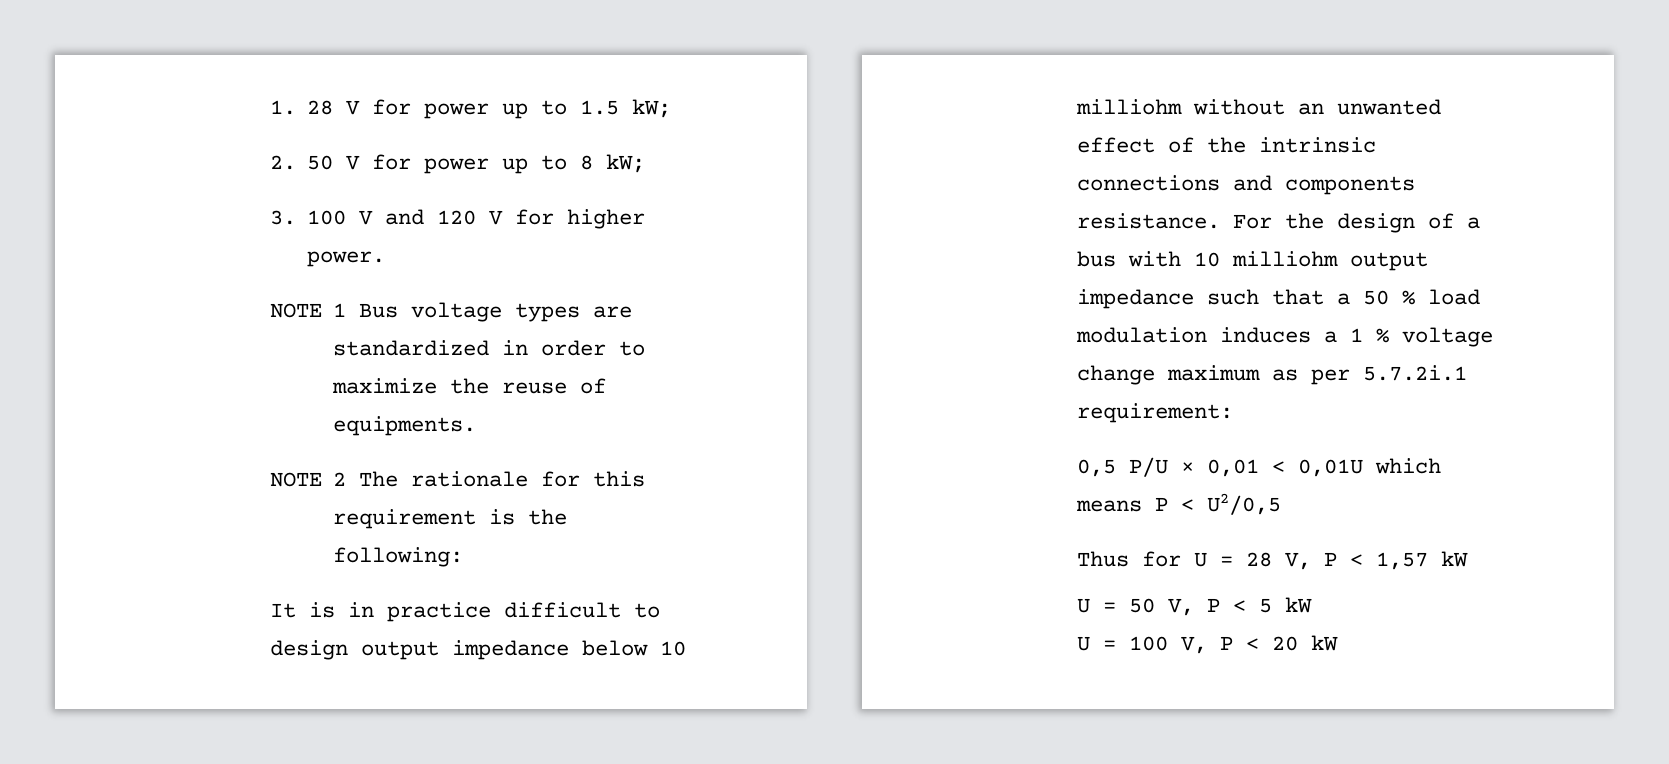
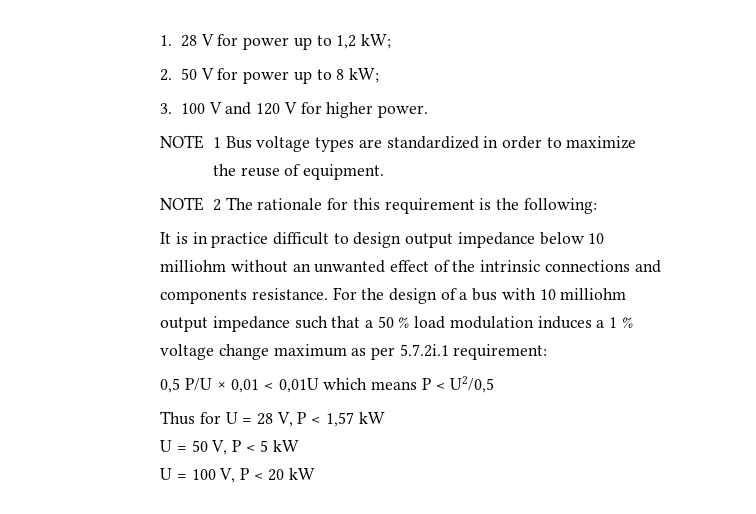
- 1. 28 V for power up to 1.5 kW;
+ 1. 28 V for power up to 1,2 kW;
- NOTE 1 Bus voltage types are standardized in order to maximize the reuse of equipments.
+ NOTE 1 Bus voltage types are standardized in order to maximize the reuse of equipment.

